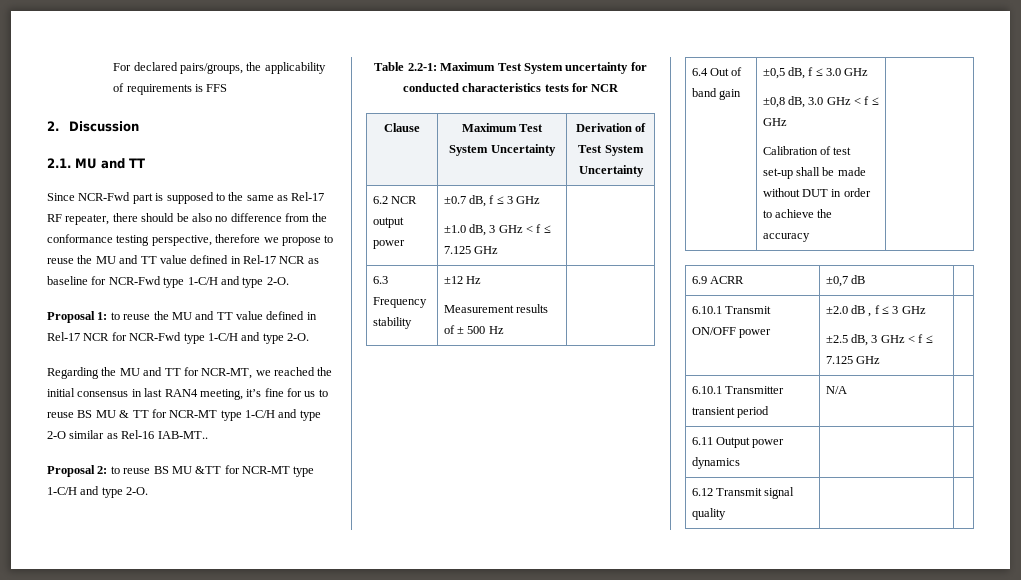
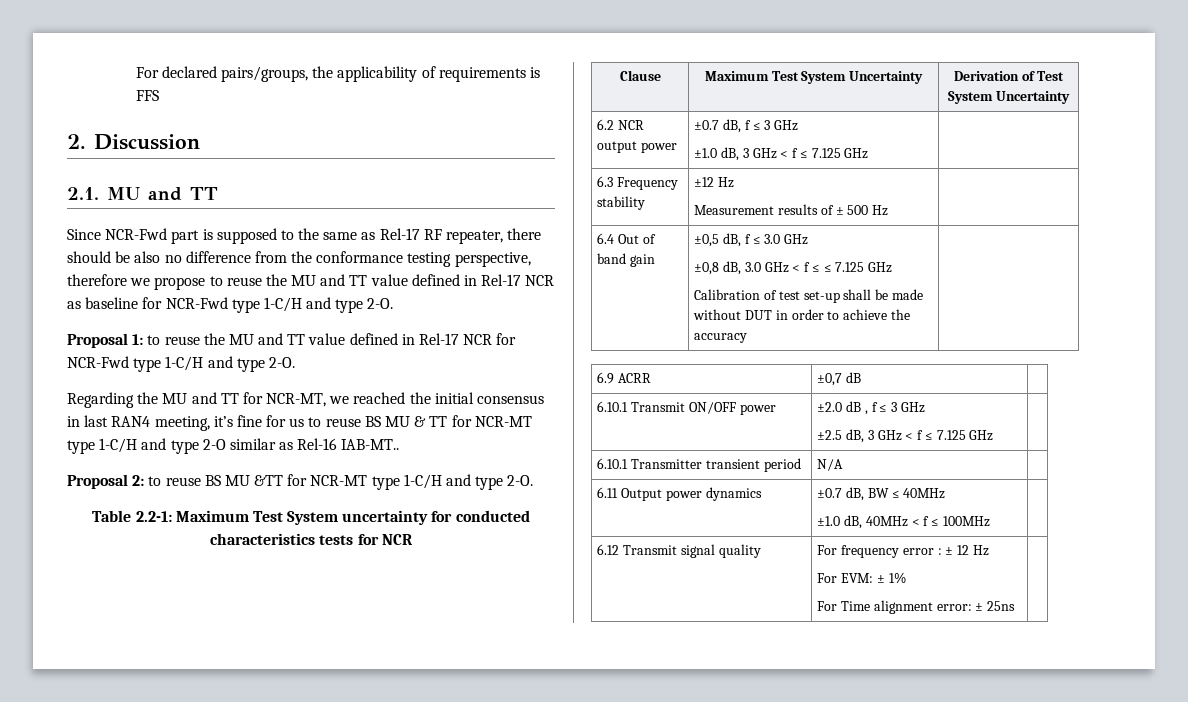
  6.4 Out of band gain | ±0,5 dB, f ≤ 3.0 GHz
- ±0,8 dB, 3.0 GHz < f ≤ GHz
+ ±0,8 dB, 3.0 GHz < f ≤ ≤ 7.125 GHz
- 6.11 Output power dynamics | |
- 6.12 Transmit signal quality | |
+ 6.11 Output power dynamics | ±0.7 dB, BW ≤ 40MHz
+ ±1.0 dB, 40MHz < f ≤ 100MHz |
+ 6.12 Transmit signal quality | For frequency error : ± 12 Hz
+ For EVM: ± 1%
+ For Time alignment error: ± 25ns |

